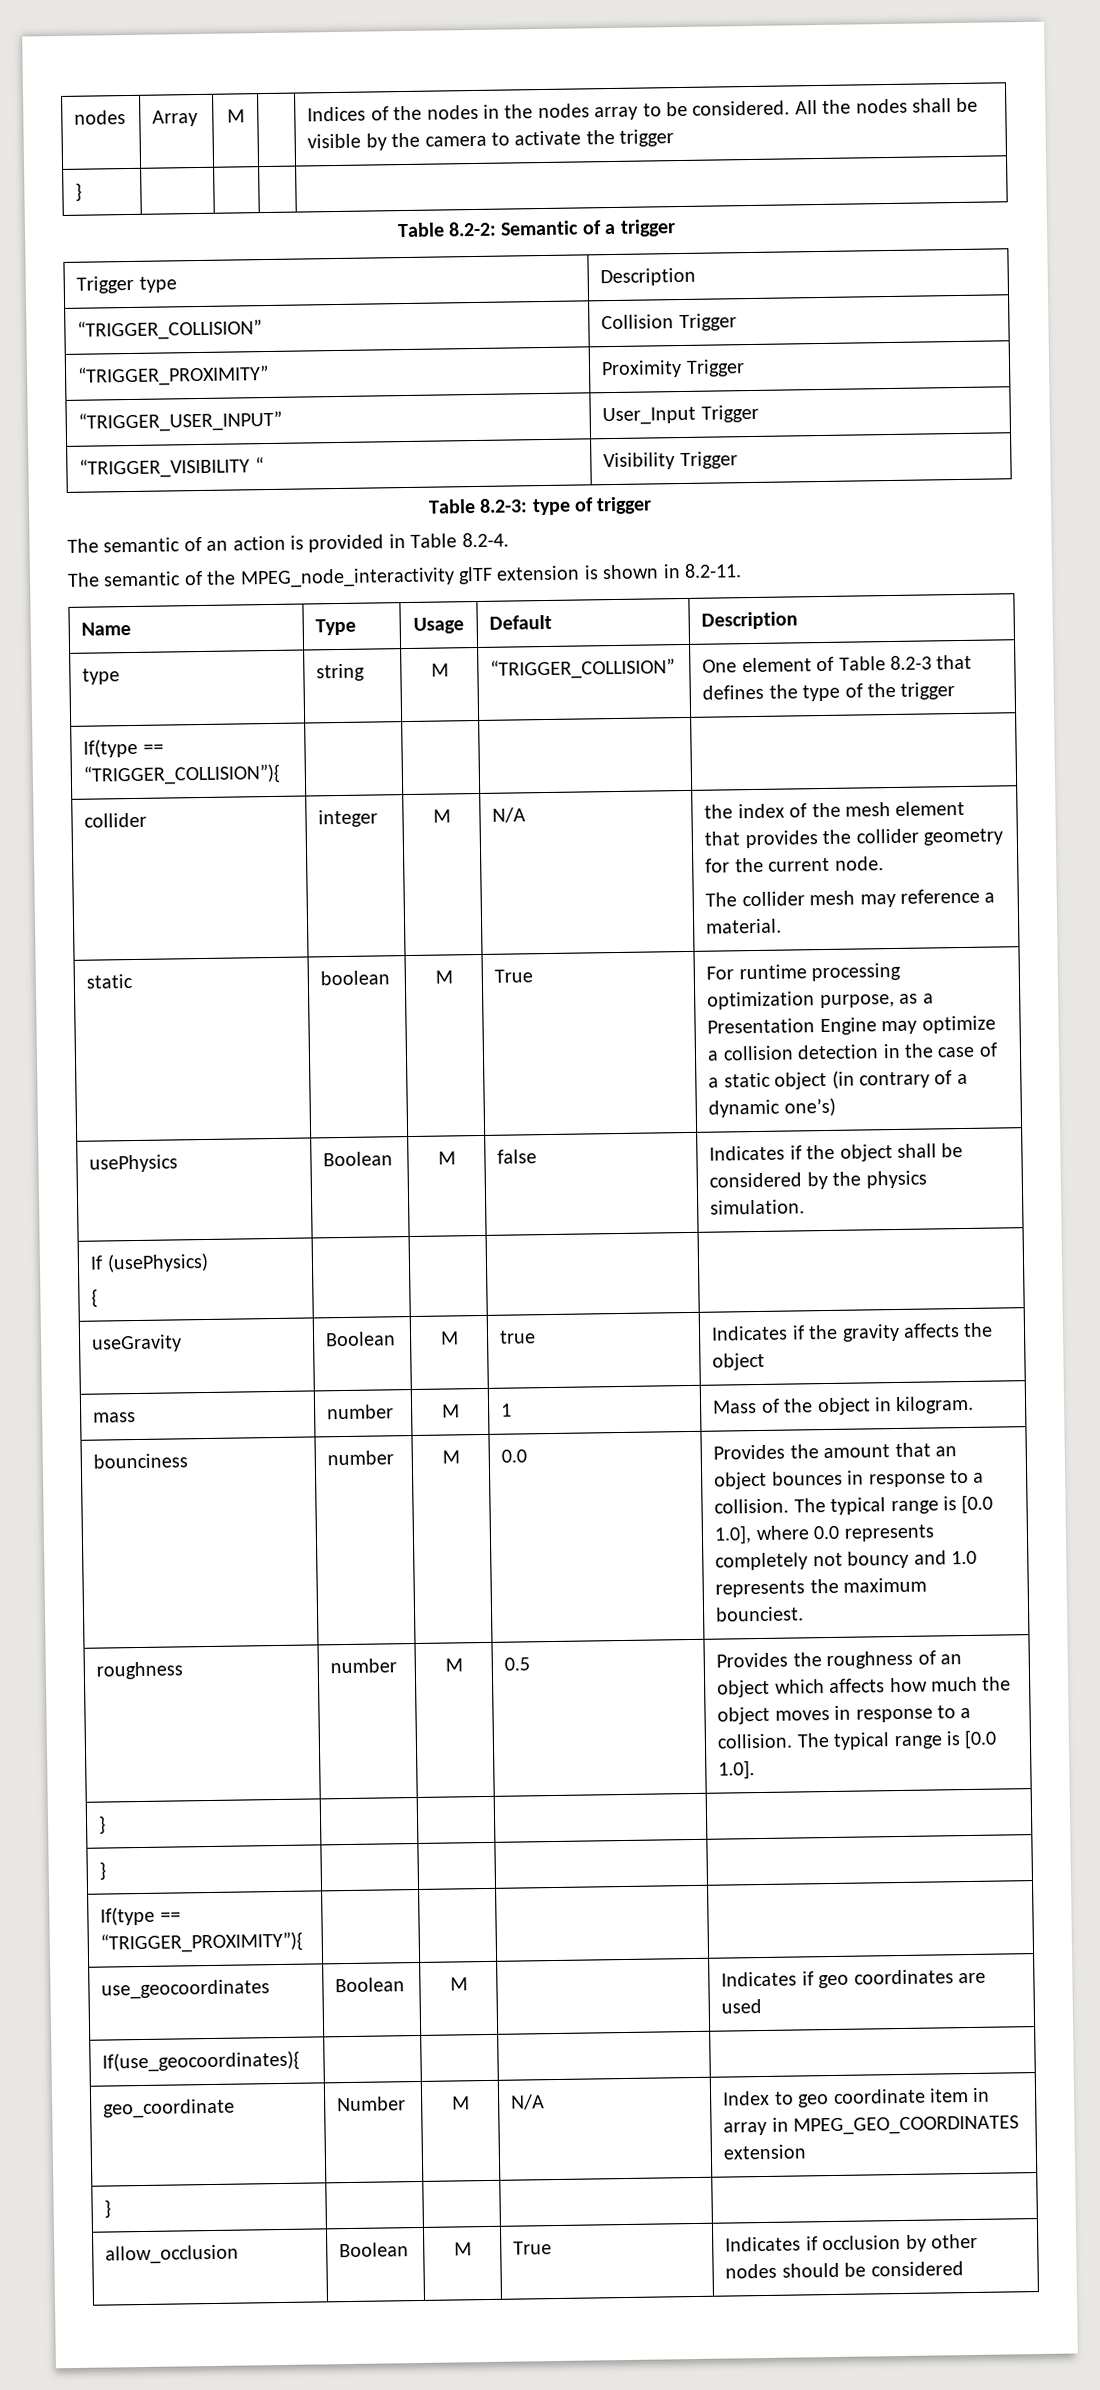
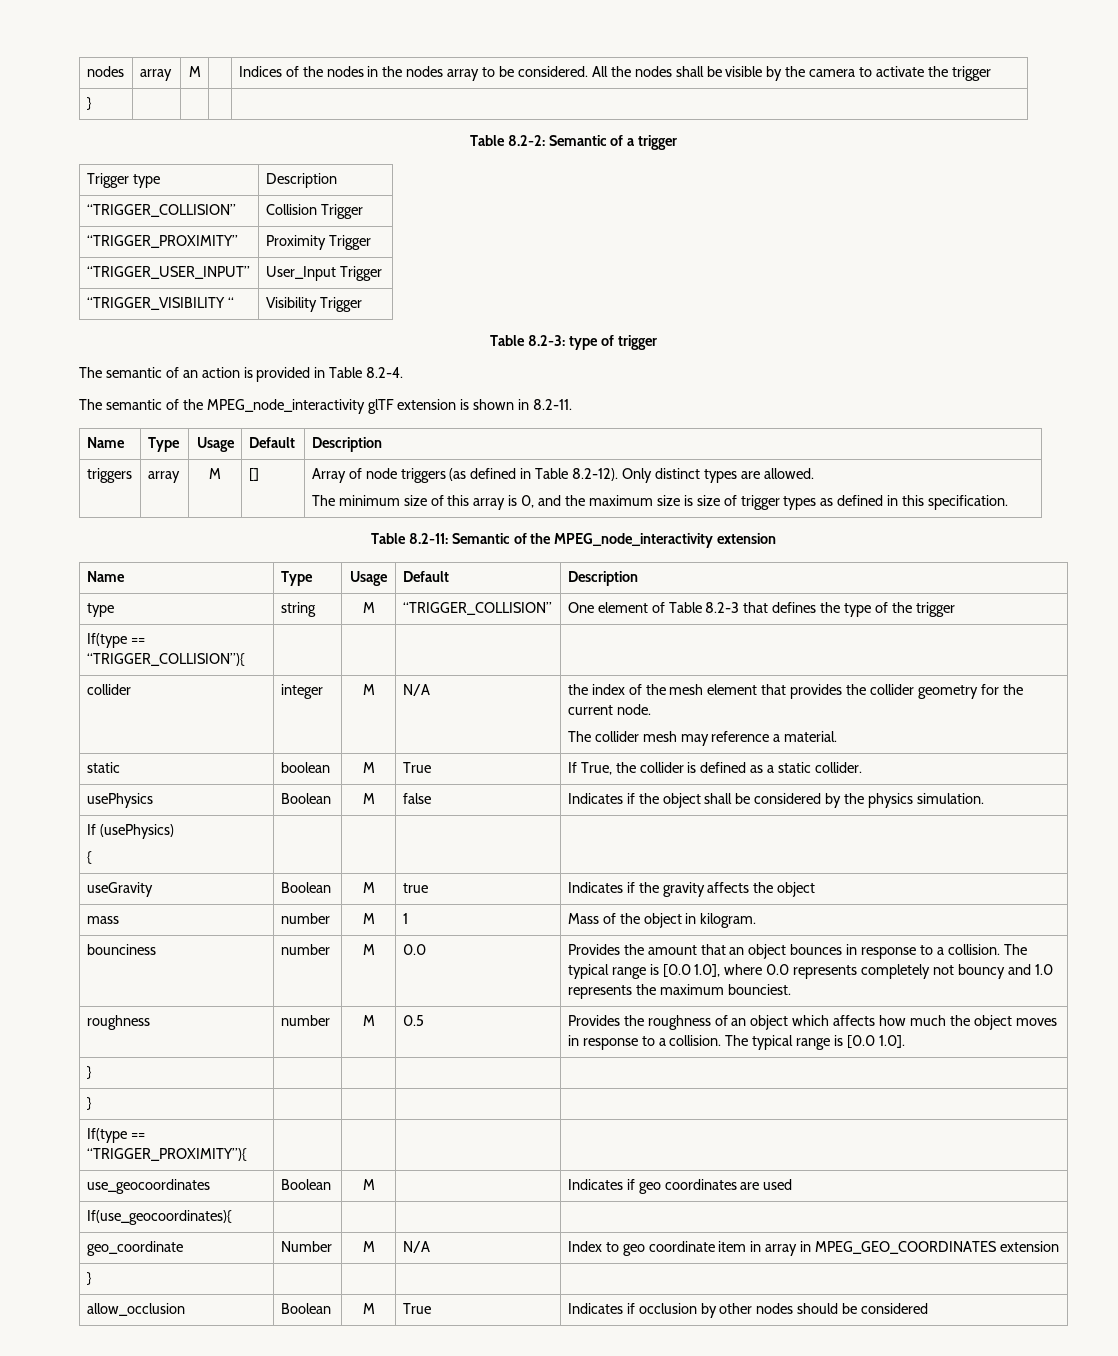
- nodes | Array | M | | Indices of the nodes in the nodes array to be considered. All the nodes shall be visible by the camera to activate the trigger
+ nodes | array | M | | Indices of the nodes in the nodes array to be considered. All the nodes shall be visible by the camera to activate the trigger
+ triggers | array | M | [] | Array of node triggers (as defined in Table 8.2-12). Only distinct types are allowed.
+ The minimum size of this array is 0, and the maximum size is size of trigger types as defined in this specification.
+ Table 8.2-11: Semantic of the MPEG_node_interactivity extension
+ Name | Type | Usage | Default | Description
- static | boolean | M | True | For runtime processing optimization purpose, as a Presentation Engine may optimize a collision detection in the case of a static object (in contrary of a dynamic one’s)
+ static | boolean | M | True | If True, the collider is defined as a static collider.

